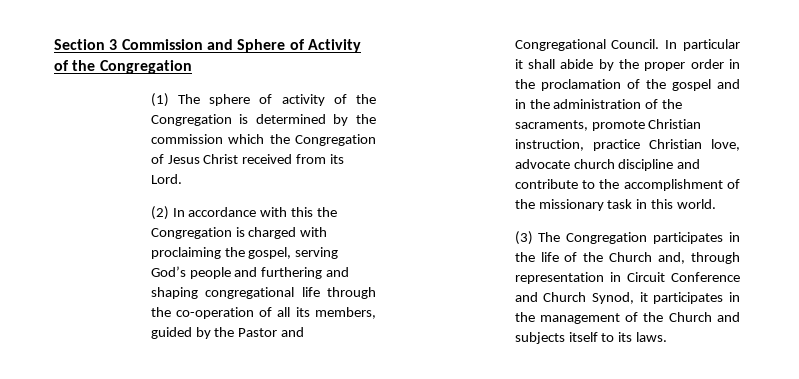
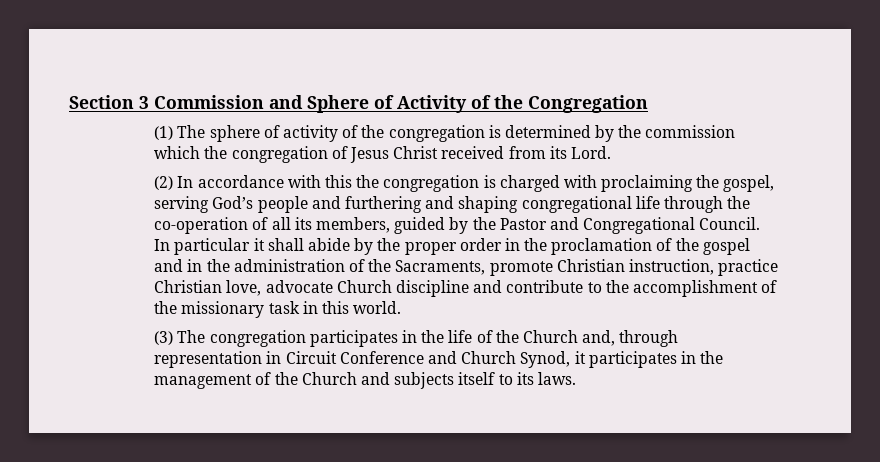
- (1) The sphere of activity of the Congregation is determined by the commission which the Congregation of Jesus Christ received from its Lord.
+ (1) The sphere of activity of the congregation is determined by the commission which the congregation of Jesus Christ received from its Lord.
- (2) In accordance with this the Congregation is charged with proclaiming the gospel, serving God’s people and furthering and shaping congregational life through the co-operation of all its members, guided by the Pastor and Congregational Council.
+ (2) In accordance with this the congregation is charged with proclaiming the gospel, serving God’s people and furthering and shaping congregational life through the co-operation of all its members, guided by the Pastor and Congregational Council.
- In particular it shall abide by the proper order in the proclamation of the gospel and in the administration of the sacraments, promote Christian instruction, practice Christian love, advocate church discipline and contribute to the accomplishment of the missionary task in this world.
+ In particular it shall abide by the proper order in the proclamation of the gospel and in the administration of the Sacraments, promote Christian instruction, practice Christian love, advocate Church discipline and contribute to the accomplishment of the missionary task in this world.
- (3) The Congregation participates in the life of the Church and, through representation in Circuit Conference and Church Synod, it participates in the management of the Church and subjects itself to its laws.
+ (3) The congregation participates in the life of the Church and, through representation in Circuit Conference and Church Synod, it participates in the management of the Church and subjects itself to its laws.

